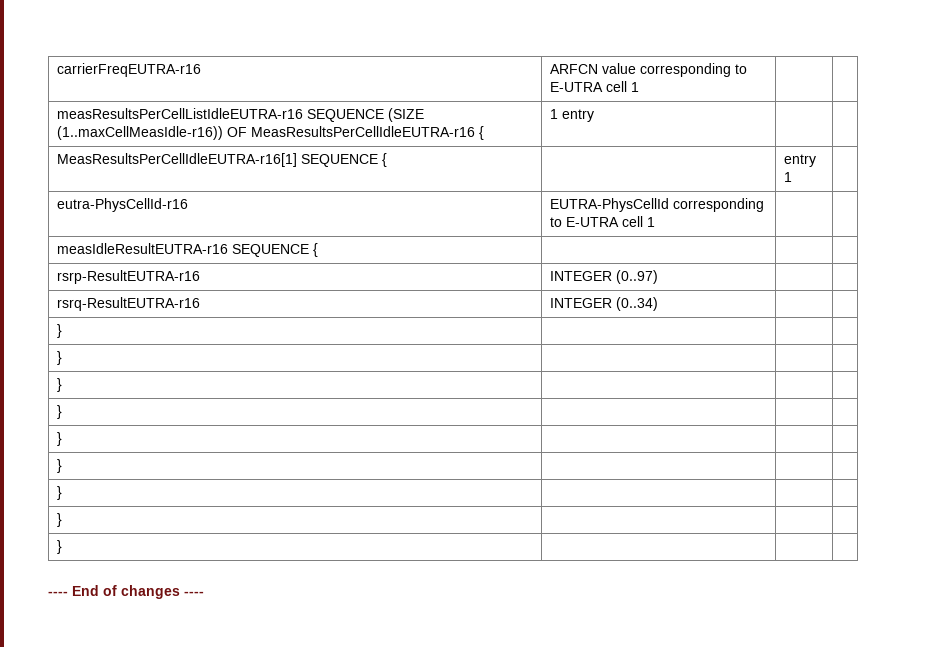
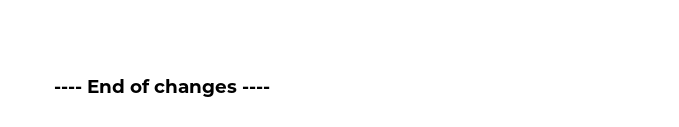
- carrierFreqEUTRA-r16 | ARFCN value corresponding to E-UTRA cell 1 | |
- measResultsPerCellListIdleEUTRA-r16 SEQUENCE (SIZE (1..maxCellMeasIdle-r16)) OF MeasResultsPerCellIdleEUTRA-r16 { | 1 entry | |
- MeasResultsPerCellIdleEUTRA-r16[1] SEQUENCE { | | entry 1 |
- eutra-PhysCellId-r16 | EUTRA-PhysCellId corresponding to E-UTRA cell 1 | |
- measIdleResultEUTRA-r16 SEQUENCE { | | |
- rsrp-ResultEUTRA-r16 | INTEGER (0..97) | |
- rsrq-ResultEUTRA-r16 | INTEGER (0..34) | |
- } | | |
- } | | |
- } | | |
- } | | |
- } | | |
- } | | |
- } | | |
- } | | |
- } | | |

